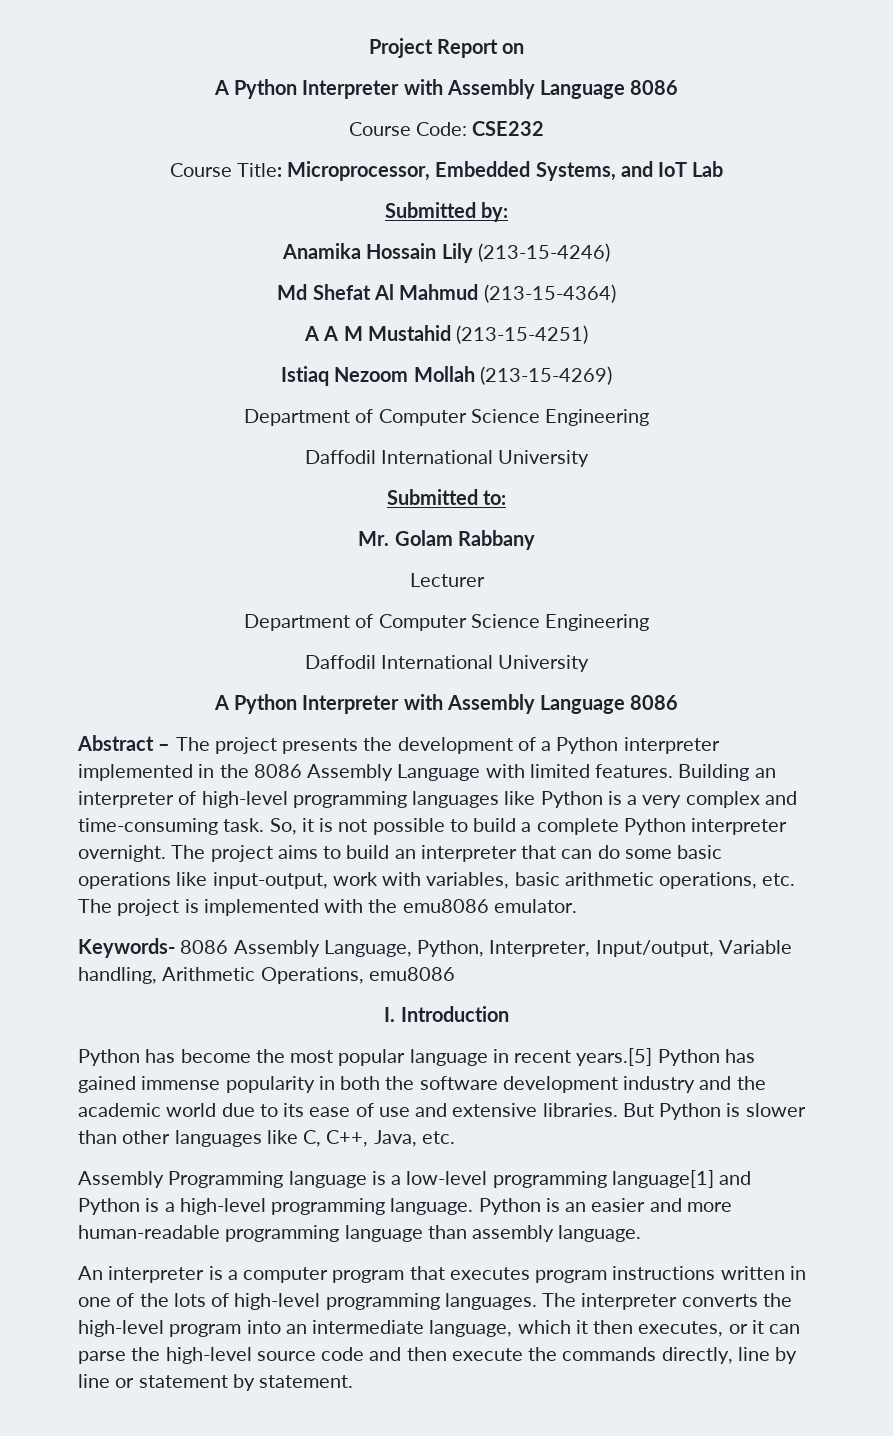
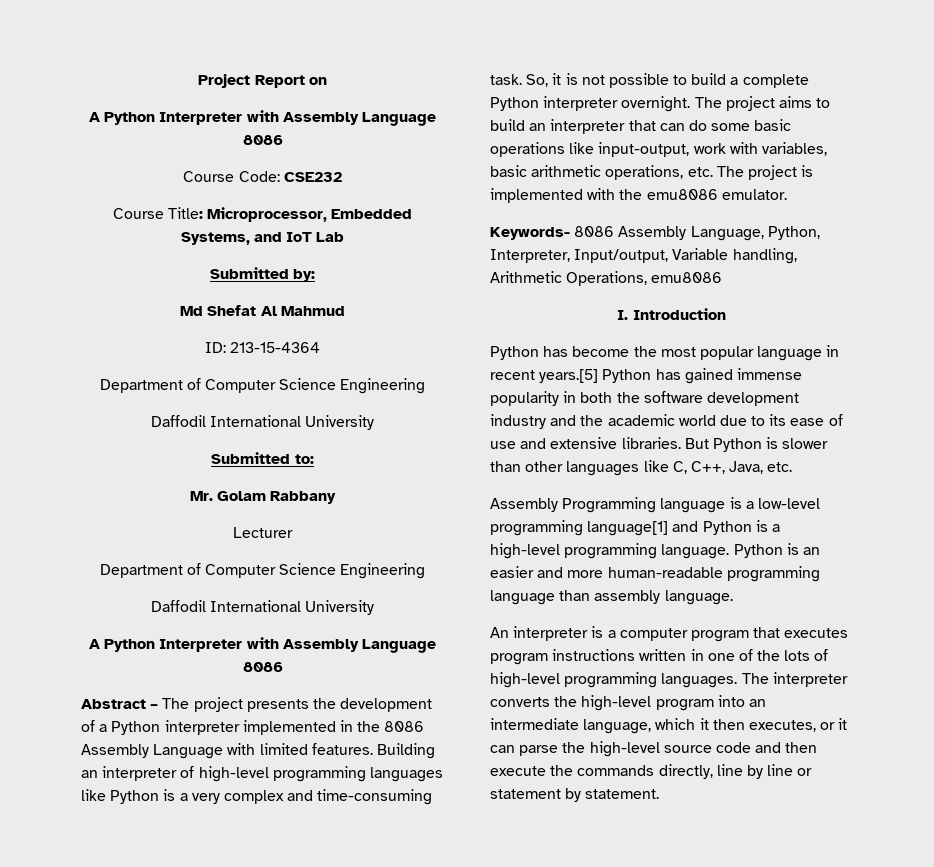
- Anamika Hossain Lily (213-15-4246)
- Md Shefat Al Mahmud (213-15-4364)
- A A M Mustahid (213-15-4251)
- Istiaq Nezoom Mollah (213-15-4269)
+ Md Shefat Al Mahmud
+ ID: 213-15-4364

